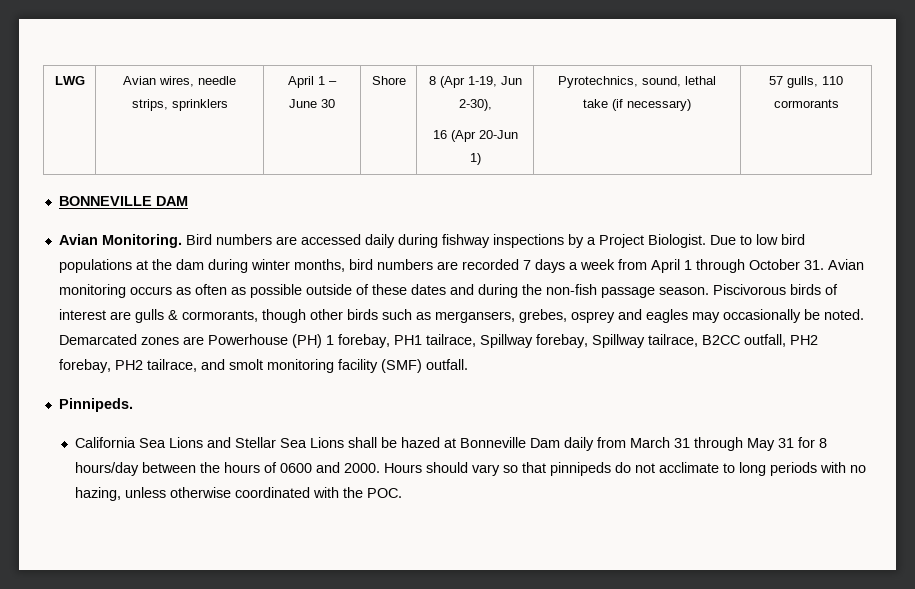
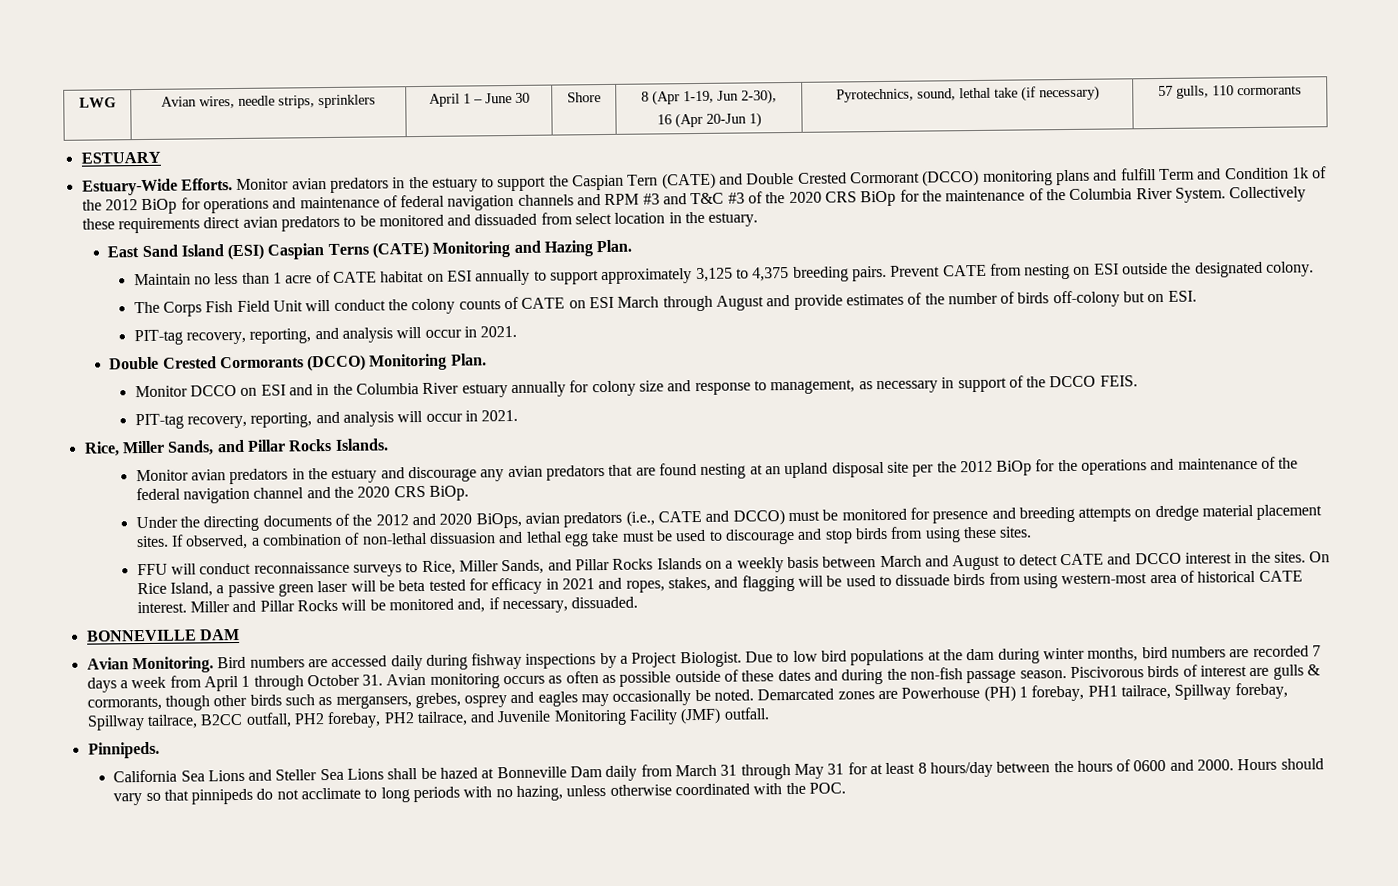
+ ESTUARY
+ Estuary-Wide Efforts. Monitor avian predators in the estuary to support the Caspian Tern (CATE) and Double Crested Cormorant (DCCO) monitoring plans and fulfill Term and Condition 1k of the 2012 BiOp for operations and maintenance of federal navigation channels and RPM #3 and T&C #3 of the 2020 CRS BiOp for the maintenance of the Columbia River System. Collectively these requirements direct avian predators to be monitored and dissuaded from select location in the estuary.
+ East Sand Island (ESI) Caspian Terns (CATE) Monitoring and Hazing Plan.
+ Maintain no less than 1 acre of CATE habitat on ESI annually to support approximately 3,125 to 4,375 breeding pairs. Prevent CATE from nesting on ESI outside the designated colony.
+ The Corps Fish Field Unit will conduct the colony counts of CATE on ESI March through August and provide estimates of the number of birds off-colony but on ESI.
+ PIT-tag recovery, reporting, and analysis will occur in 2021.
+ Double Crested Cormorants (DCCO) Monitoring Plan.
+ Monitor DCCO on ESI and in the Columbia River estuary annually for colony size and response to management, as necessary in support of the DCCO FEIS.
+ PIT-tag recovery, reporting, and analysis will occur in 2021.
+ Rice, Miller Sands, and Pillar Rocks Islands.
+ Monitor avian predators in the estuary and discourage any avian predators that are found nesting at an upland disposal site per the 2012 BiOp for the operations and maintenance of the federal navigation channel and the 2020 CRS BiOp.
+ Under the directing documents of the 2012 and 2020 BiOps, avian predators (i.e., CATE and DCCO) must be monitored for presence and breeding attempts on dredge material placement sites. If observed, a combination of non-lethal dissuasion and lethal egg take must be used to discourage and stop birds from using these sites.
+ FFU will conduct reconnaissance surveys to Rice, Miller Sands, and Pillar Rocks Islands on a weekly basis between March and August to detect CATE and DCCO interest in the sites. On Rice Island, a passive green laser will be beta tested for efficacy in 2021 and ropes, stakes, and flagging will be used to dissuade birds from using western-most area of historical CATE interest. Miller and Pillar Rocks will be monitored and, if necessary, dissuaded.
- Demarcated zones are Powerhouse (PH) 1 forebay, PH1 tailrace, Spillway forebay, Spillway tailrace, B2CC outfall, PH2 forebay, PH2 tailrace, and smolt monitoring facility (SMF) outfall.
+ Demarcated zones are Powerhouse (PH) 1 forebay, PH1 tailrace, Spillway forebay, Spillway tailrace, B2CC outfall, PH2 forebay, PH2 tailrace, and Juvenile Monitoring Facility (JMF) outfall.
- California Sea Lions and Stellar Sea Lions shall be hazed at Bonneville Dam daily from March 31 through May 31 for 8 hours/day between the hours of 0600 and 2000.
+ California Sea Lions and Steller Sea Lions shall be hazed at Bonneville Dam daily from March 31 through May 31 for at least 8 hours/day between the hours of 0600 and 2000.

